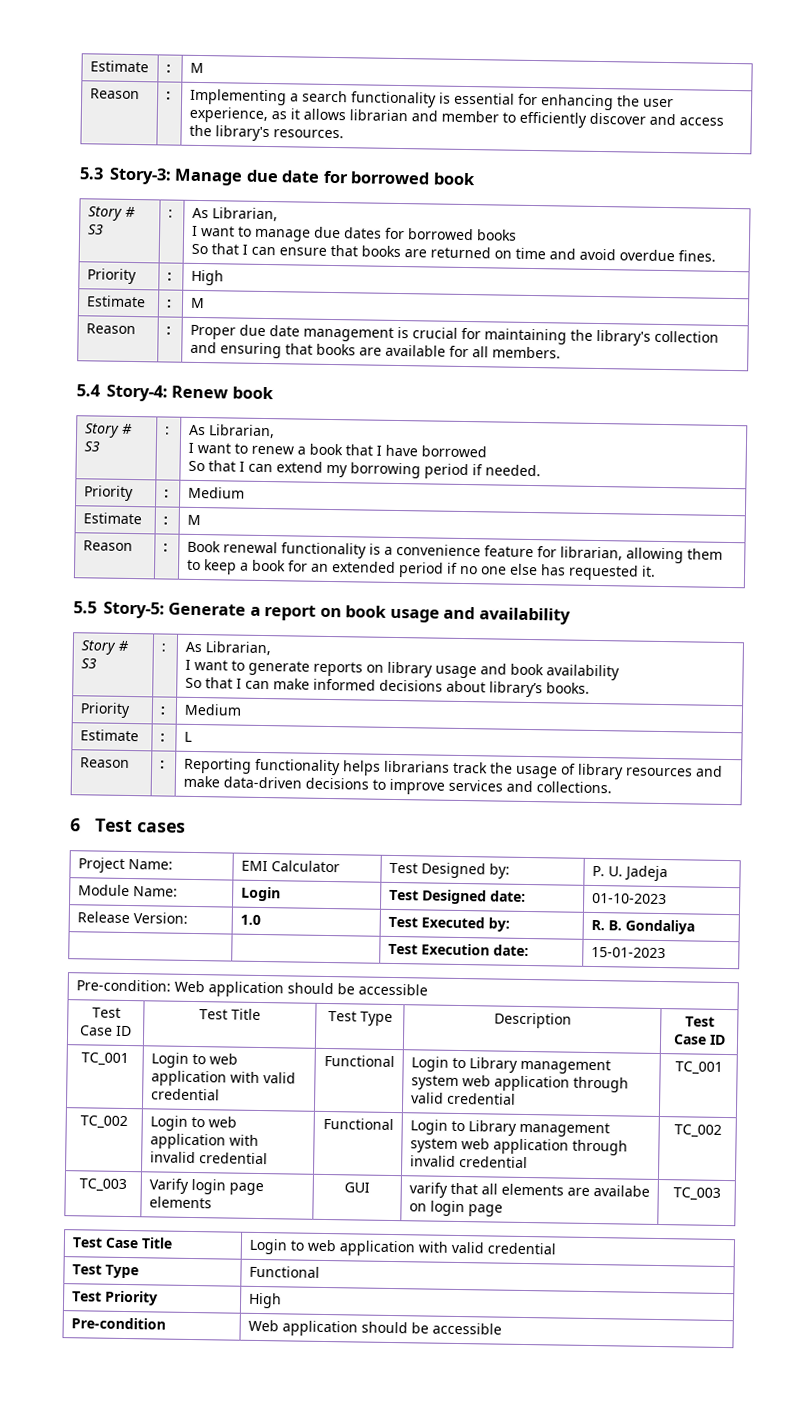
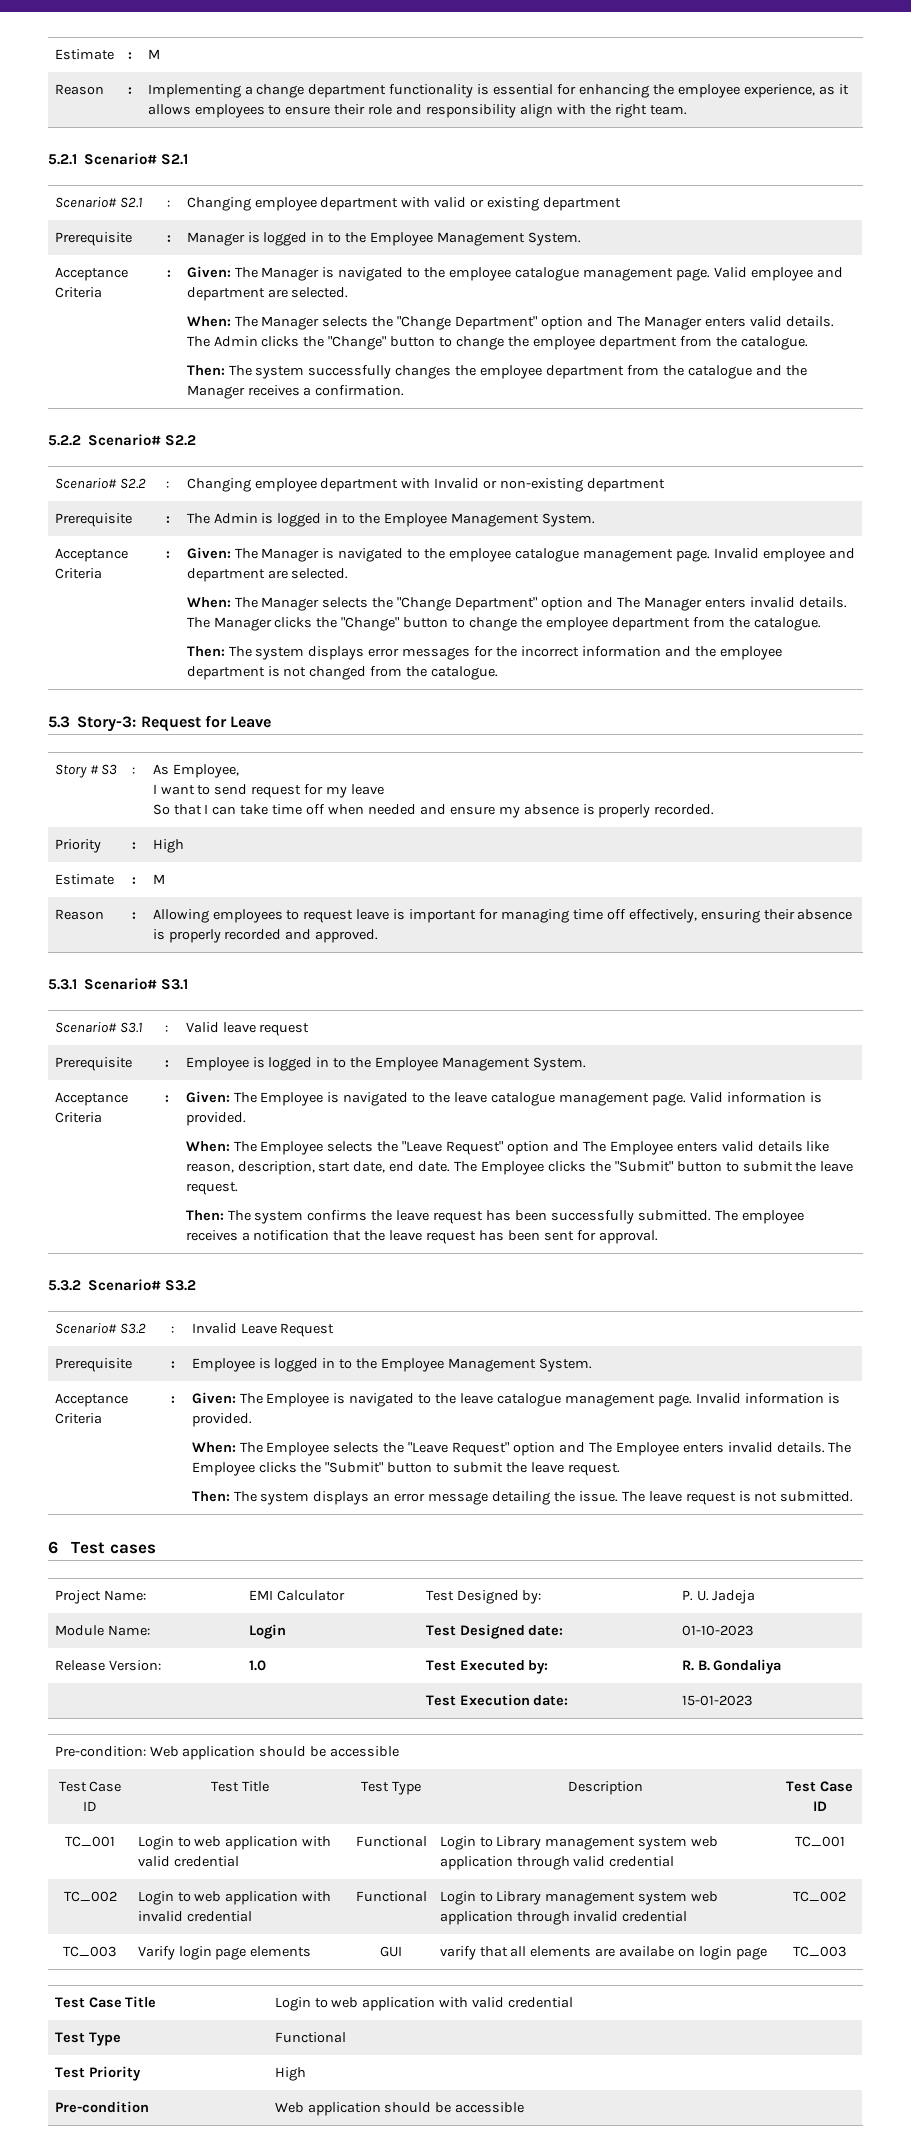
- Reason | : | Implementing a search functionality is essential for enhancing the user experience, as it allows librarian and member to efficiently discover and access the library's resources.
- 5.3 Story-3: Manage due date for borrowed book
- Story # S3 | : | As Librarian,
- I want to manage due dates for borrowed books
- So that I can ensure that books are returned on time and avoid overdue fines.
+ Reason | : | Implementing a change department functionality is essential for enhancing the employee experience, as it allows employees to ensure their role and responsibility align with the right team.
+ 5.2.1 Scenario# S2.1
+ Scenario# S2.1 | : | Changing employee department with valid or existing department
+ Prerequisite | : | Manager is logged in to the Employee Management System.
+ Acceptance Criteria | : | Given: The Manager is navigated to the employee catalogue management page. Valid employee and department are selected.
+ When: The Manager selects the "Change Department" option and The Manager enters valid details. The Admin clicks the "Change" button to change the employee department from the catalogue.
+ Then: The system successfully changes the employee department from the catalogue and the Manager receives a confirmation.
+ 5.2.2 Scenario# S2.2
+ Scenario# S2.2 | : | Changing employee department with Invalid or non-existing department
+ Prerequisite | : | The Admin is logged in to the Employee Management System.
+ Acceptance Criteria | : | Given: The Manager is navigated to the employee catalogue management page. Invalid employee and department are selected.
+ When: The Manager selects the "Change Department" option and The Manager enters invalid details. The Manager clicks the "Change" button to change the employee department from the catalogue.
+ Then: The system displays error messages for the incorrect information and the employee department is not changed from the catalogue.
+ 5.3 Story-3: Request for Leave
+ Story # S3 | : | As Employee,
+ I want to send request for my leave
+ So that I can take time off when needed and ensure my absence is properly recorded.
- Reason | : | Proper due date management is crucial for maintaining the library's collection and ensuring that books are available for all members.
- 5.4 Story-4: Renew book
- Story # S3 | : | As Librarian,
- I want to renew a book that I have borrowed
- So that I can extend my borrowing period if needed.
- Priority | : | Medium
- Estimate | : | M
- Reason | : | Book renewal functionality is a convenience feature for librarian, allowing them to keep a book for an extended period if no one else has requested it.
- 5.5 Story-5: Generate a report on book usage and availability
- Story # S3 | : | As Librarian,
- I want to generate reports on library usage and book availability
- So that I can make informed decisions about library’s books.
- Priority | : | Medium
- Estimate | : | L
- Reason | : | Reporting functionality helps librarians track the usage of library resources and make data-driven decisions to improve services and collections.
+ Reason | : | Allowing employees to request leave is important for managing time off effectively, ensuring their absence is properly recorded and approved.
+ 5.3.1 Scenario# S3.1
+ Scenario# S3.1 | : | Valid leave request
+ Prerequisite | : | Employee is logged in to the Employee Management System.
+ Acceptance Criteria | : | Given: The Employee is navigated to the leave catalogue management page. Valid information is provided.
+ When: The Employee selects the "Leave Request" option and The Employee enters valid details like reason, description, start date, end date. The Employee clicks the "Submit" button to submit the leave request.
+ Then: The system confirms the leave request has been successfully submitted. The employee receives a notification that the leave request has been sent for approval.
+ 5.3.2 Scenario# S3.2
+ Scenario# S3.2 | : | Invalid Leave Request
+ Prerequisite | : | Employee is logged in to the Employee Management System.
+ Acceptance Criteria | : | Given: The Employee is navigated to the leave catalogue management page. Invalid information is provided.
+ When: The Employee selects the "Leave Request" option and The Employee enters invalid details. The Employee clicks the "Submit" button to submit the leave request.
+ Then: The system displays an error message detailing the issue. The leave request is not submitted.

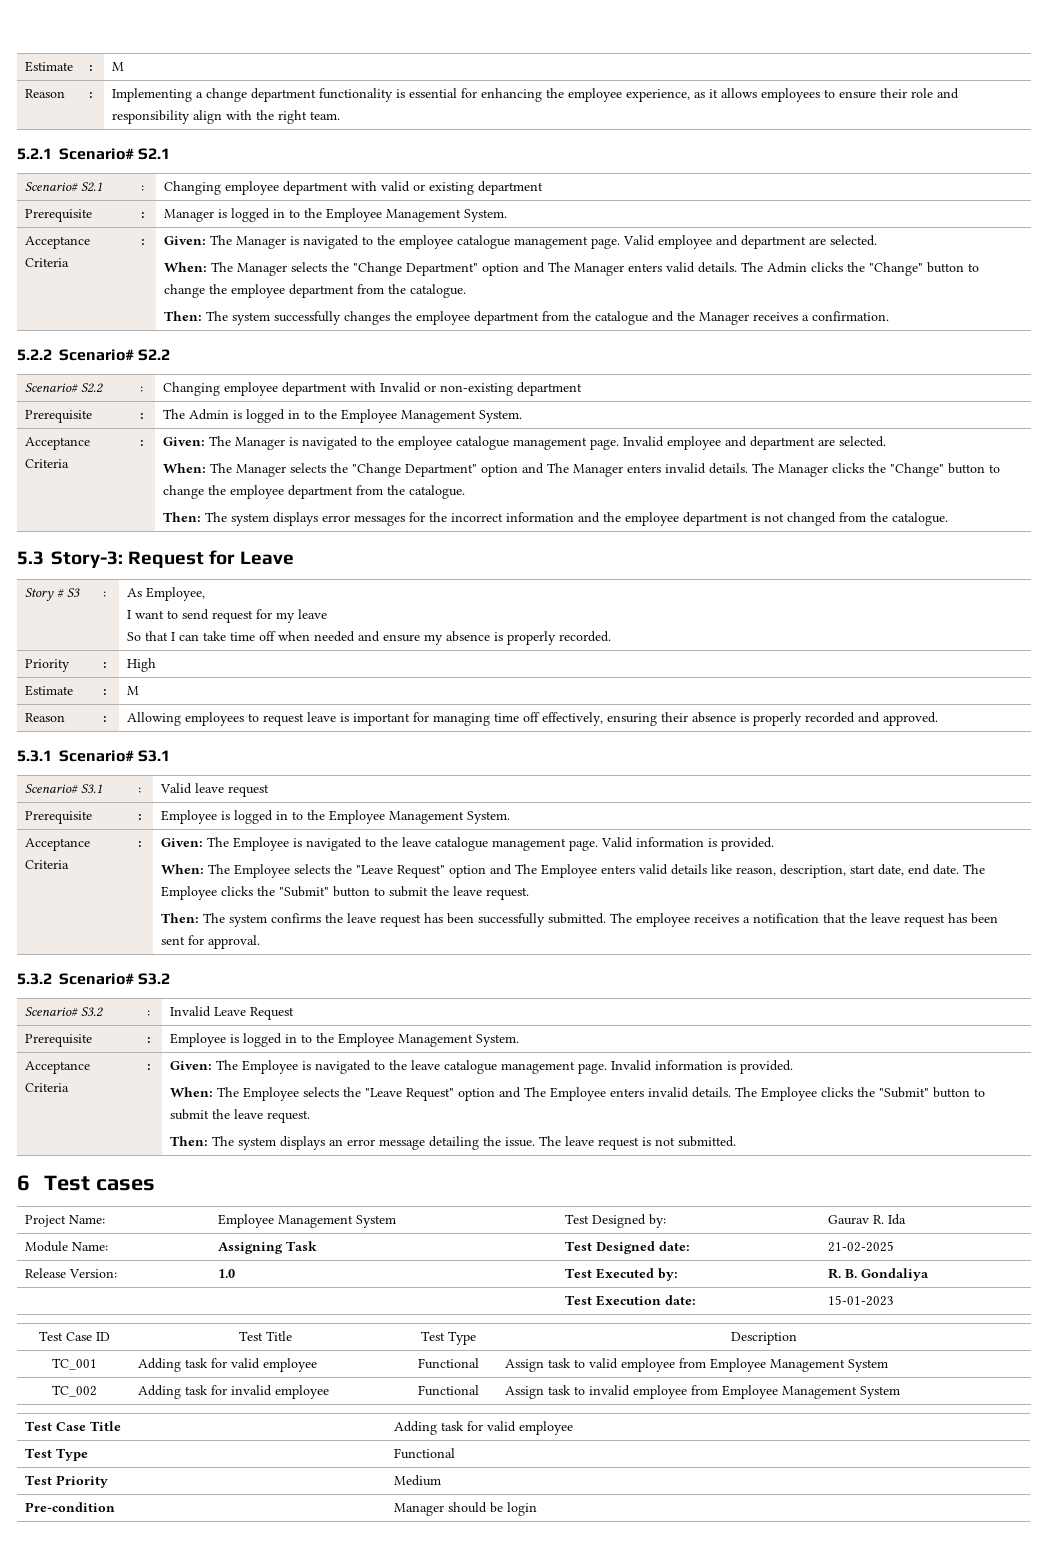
- Project Name: | EMI Calculator | Test Designed by: | P. U. Jadeja
+ Project Name: | Employee Management System | Test Designed by: | Gaurav R. Ida
- Module Name: | Login | Test Designed date: | 01-10-2023
+ Module Name: | Assigning Task | Test Designed date: | 21-02-2025
- Pre-condition: Web application should be accessible
- Test Case ID | Test Title | Test Type | Description | Test Case ID
- TC_001 | Login to web application with valid credential | Functional | Login to Library management system web application through valid credential | TC_001
- TC_002 | Login to web application with invalid credential | Functional | Login to Library management system web application through invalid credential | TC_002
- TC_003 | Varify login page elements | GUI | varify that all elements are availabe on login page | TC_003
- Test Case Title | Login to web application with valid credential
+ Test Case ID | Test Title | Test Type | Description
+ TC_001 | Adding task for valid employee | Functional | Assign task to valid employee from Employee Management System
+ TC_002 | Adding task for invalid employee | Functional | Assign task to invalid employee from Employee Management System
+ Test Case Title | Adding task for valid employee
- Test Priority | High
+ Test Priority | Medium
- Pre-condition | Web application should be accessible
+ Pre-condition | Manager should be login

